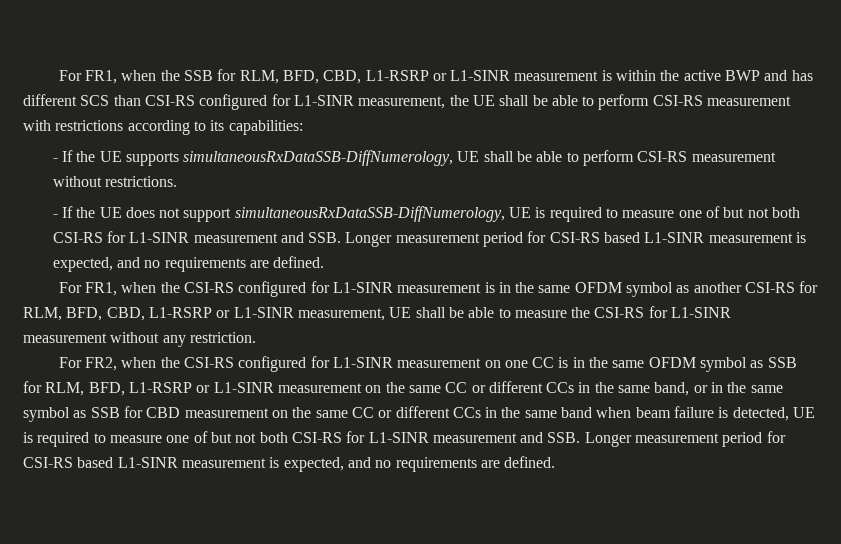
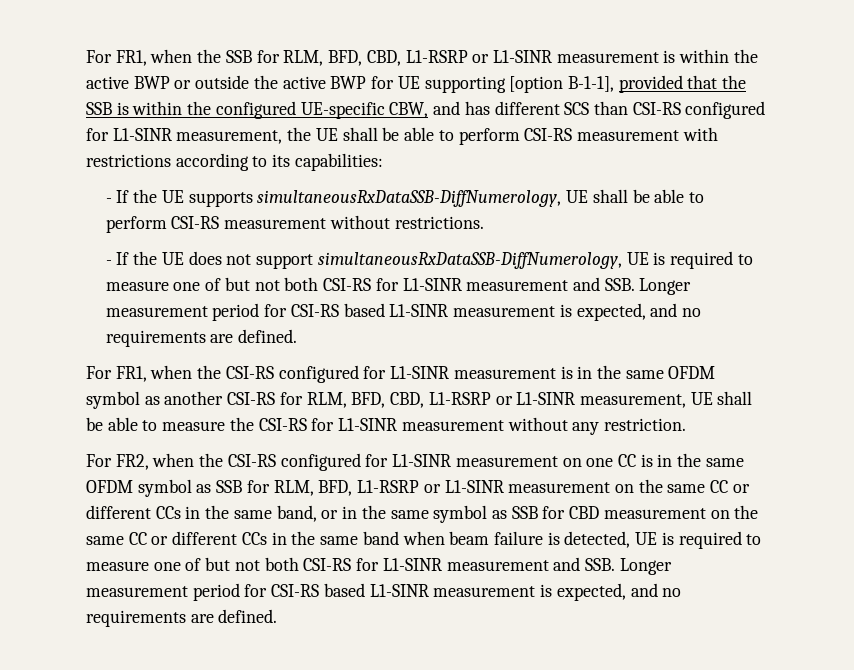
- For FR1, when the SSB for RLM, BFD, CBD, L1-RSRP or L1-SINR measurement is within the active BWP and has different SCS than CSI-RS configured for L1-SINR measurement, the UE shall be able to perform CSI-RS measurement with restrictions according to its capabilities:
+ For FR1, when the SSB for RLM, BFD, CBD, L1-RSRP or L1-SINR measurement is within the active BWP or outside the active BWP for UE supporting [option B-1-1], provided that the SSB is within the configured UE-specific CBW, and has different SCS than CSI-RS configured for L1-SINR measurement, the UE shall be able to perform CSI-RS measurement with restrictions according to its capabilities:

